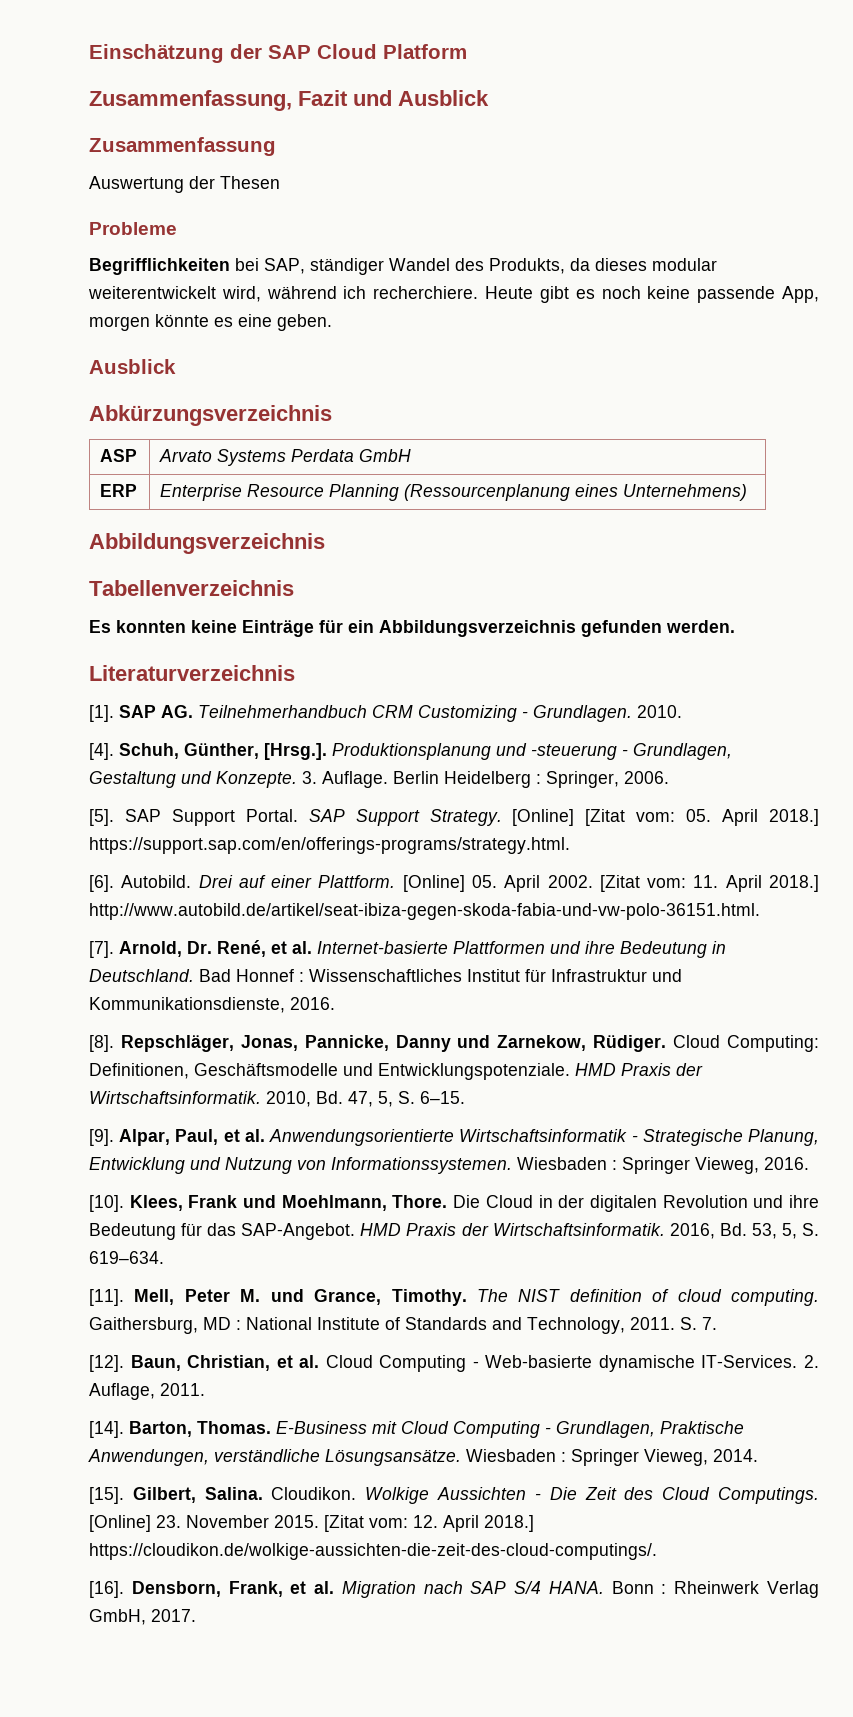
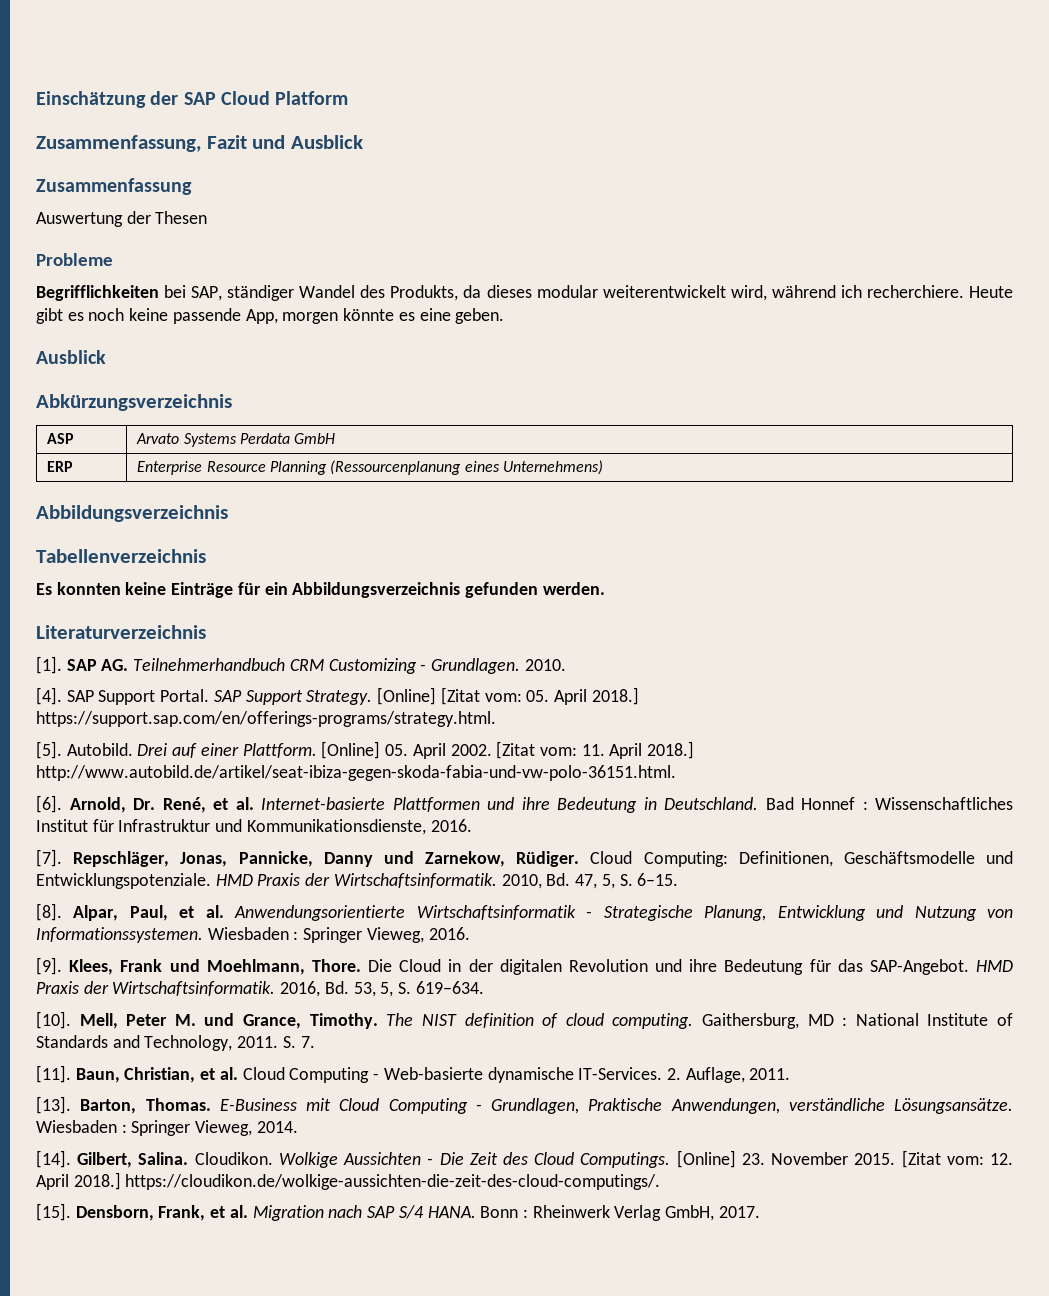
- Schuh, Günther, [Hrsg.]. Produktionsplanung und -steuerung - Grundlagen, Gestaltung und Konzepte. 3. Auflage. Berlin Heidelberg : Springer, 2006.
- [5].
- [6].
+ [5].
- [7].
+ [6].
- [8].
+ [7].
- [9].
+ [8].
- [10].
+ [9].
- [11].
+ [10].
- [12].
+ [11].
- [14].
+ [13].
- [15].
+ [14].
- [16].
+ [15].

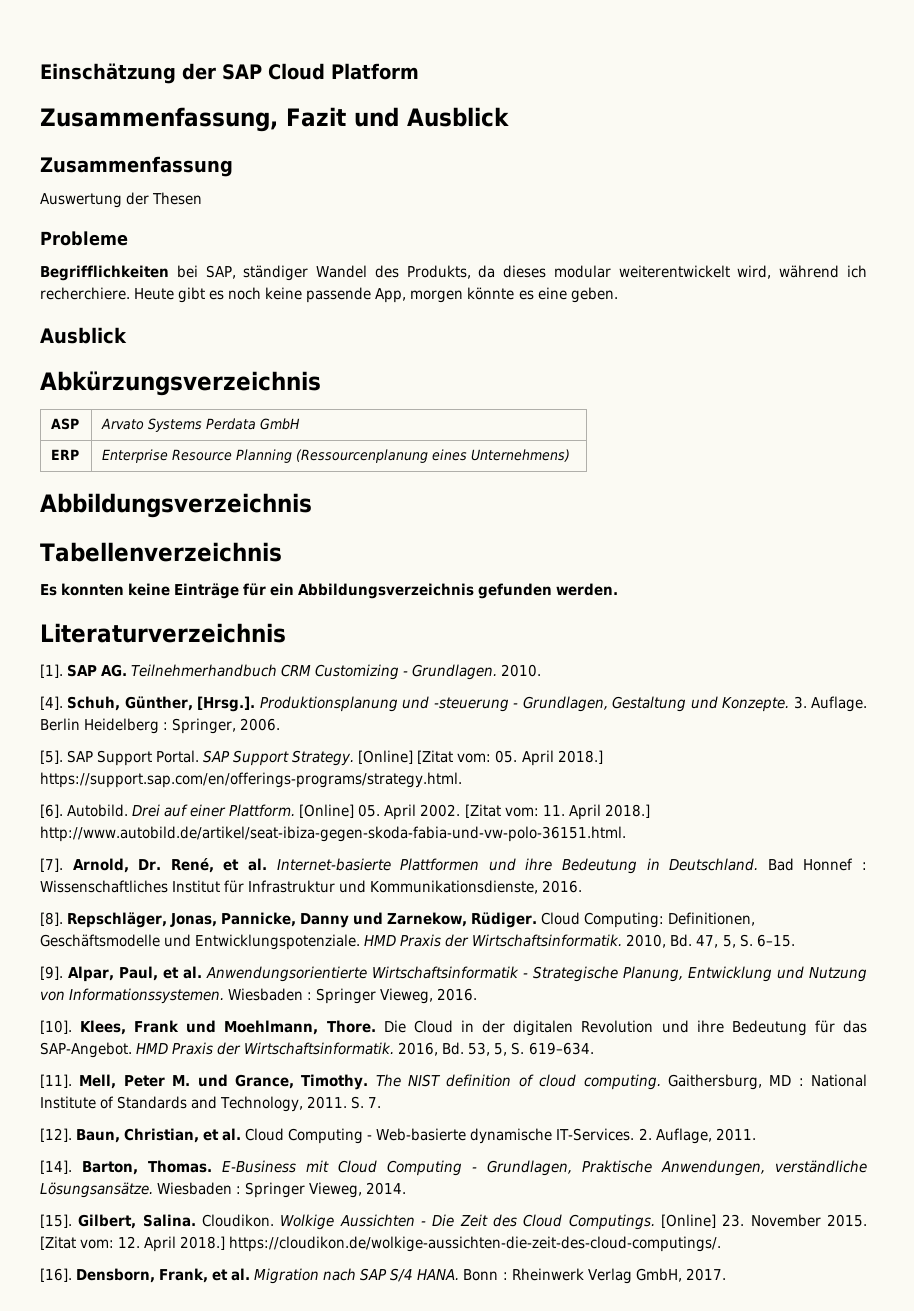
+ Schuh, Günther, [Hrsg.]. Produktionsplanung und -steuerung - Grundlagen, Gestaltung und Konzepte. 3. Auflage. Berlin Heidelberg : Springer, 2006.
+ [5].
- [5].
+ [6].
- [6].
+ [7].
- [7].
+ [8].
- [8].
+ [9].
- [9].
+ [10].
- [10].
+ [11].
- [11].
+ [12].
- [13].
+ [14].
- [14].
+ [15].
- [15].
+ [16].

